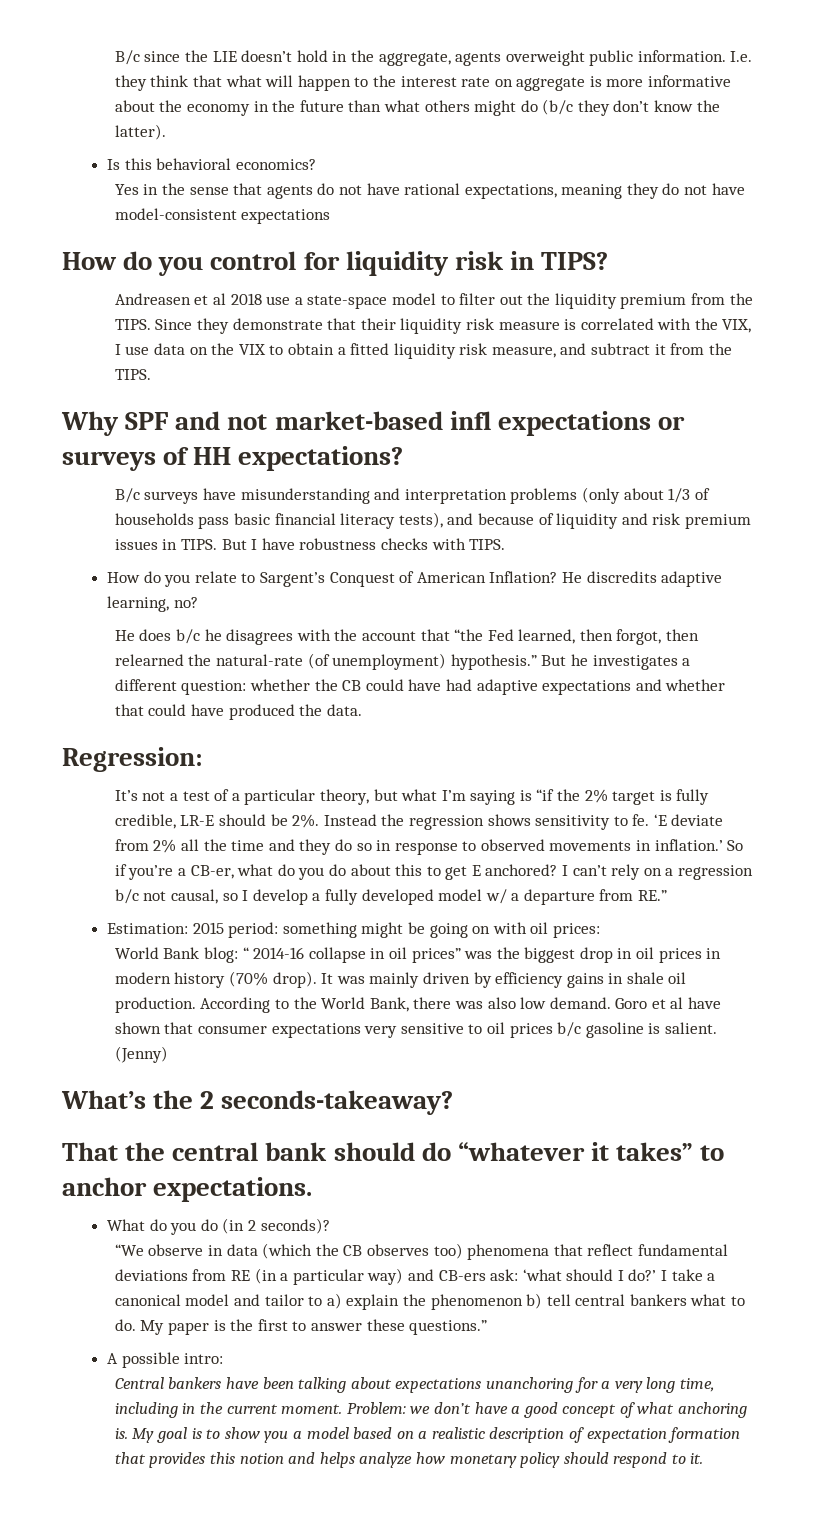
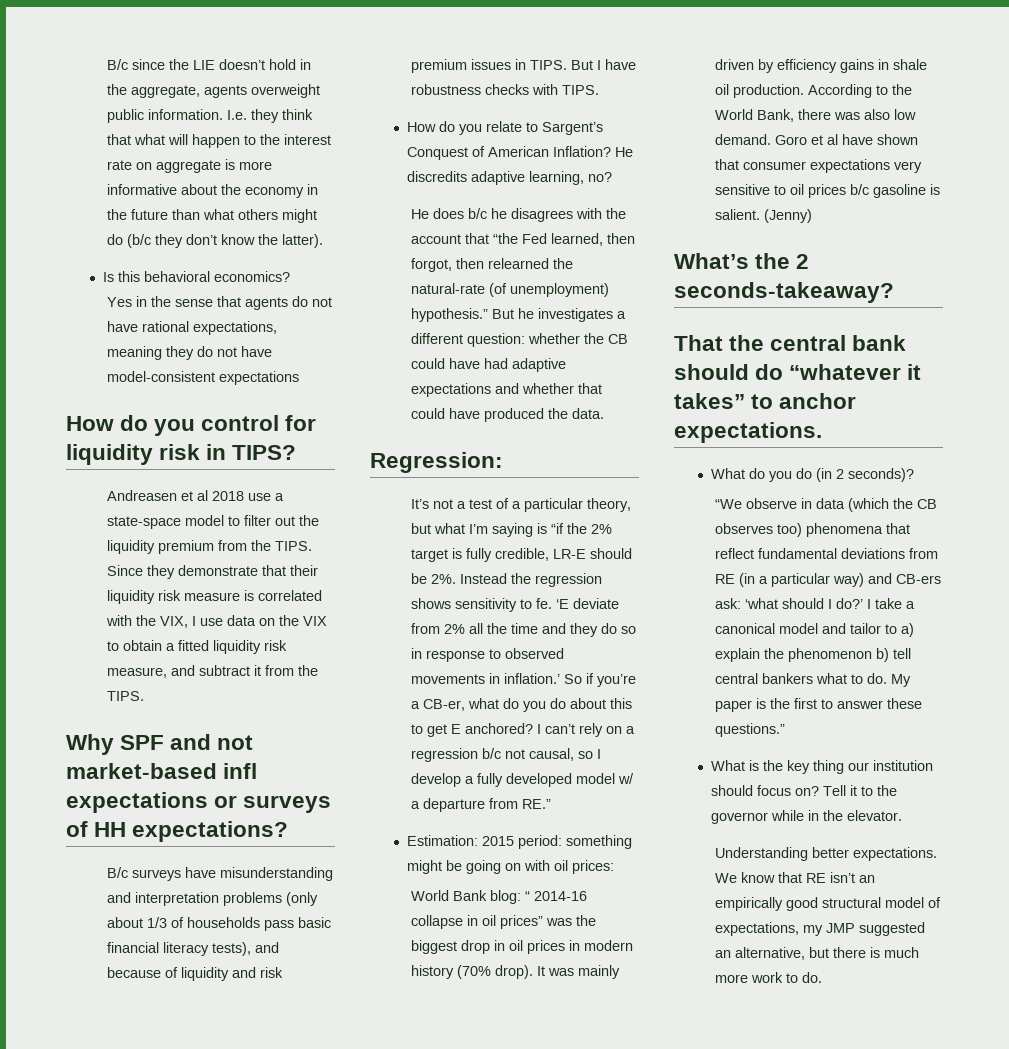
- A possible intro:
- Central bankers have been talking about expectations unanchoring for a very long time, including in the current moment. Problem: we don’t have a good concept of what anchoring is. My goal is to show you a model based on a realistic description of expectation formation that provides this notion and helps analyze how monetary policy should respond to it.
+ What is the key thing our institution should focus on? Tell it to the governor while in the elevator.
+ Understanding better expectations. We know that RE isn’t an empirically good structural model of expectations, my JMP suggested an alternative, but there is much more work to do.

